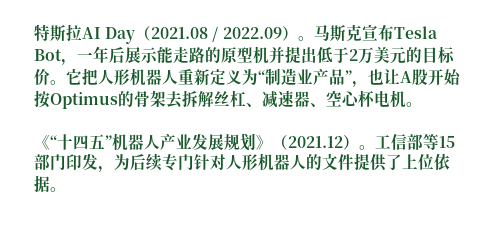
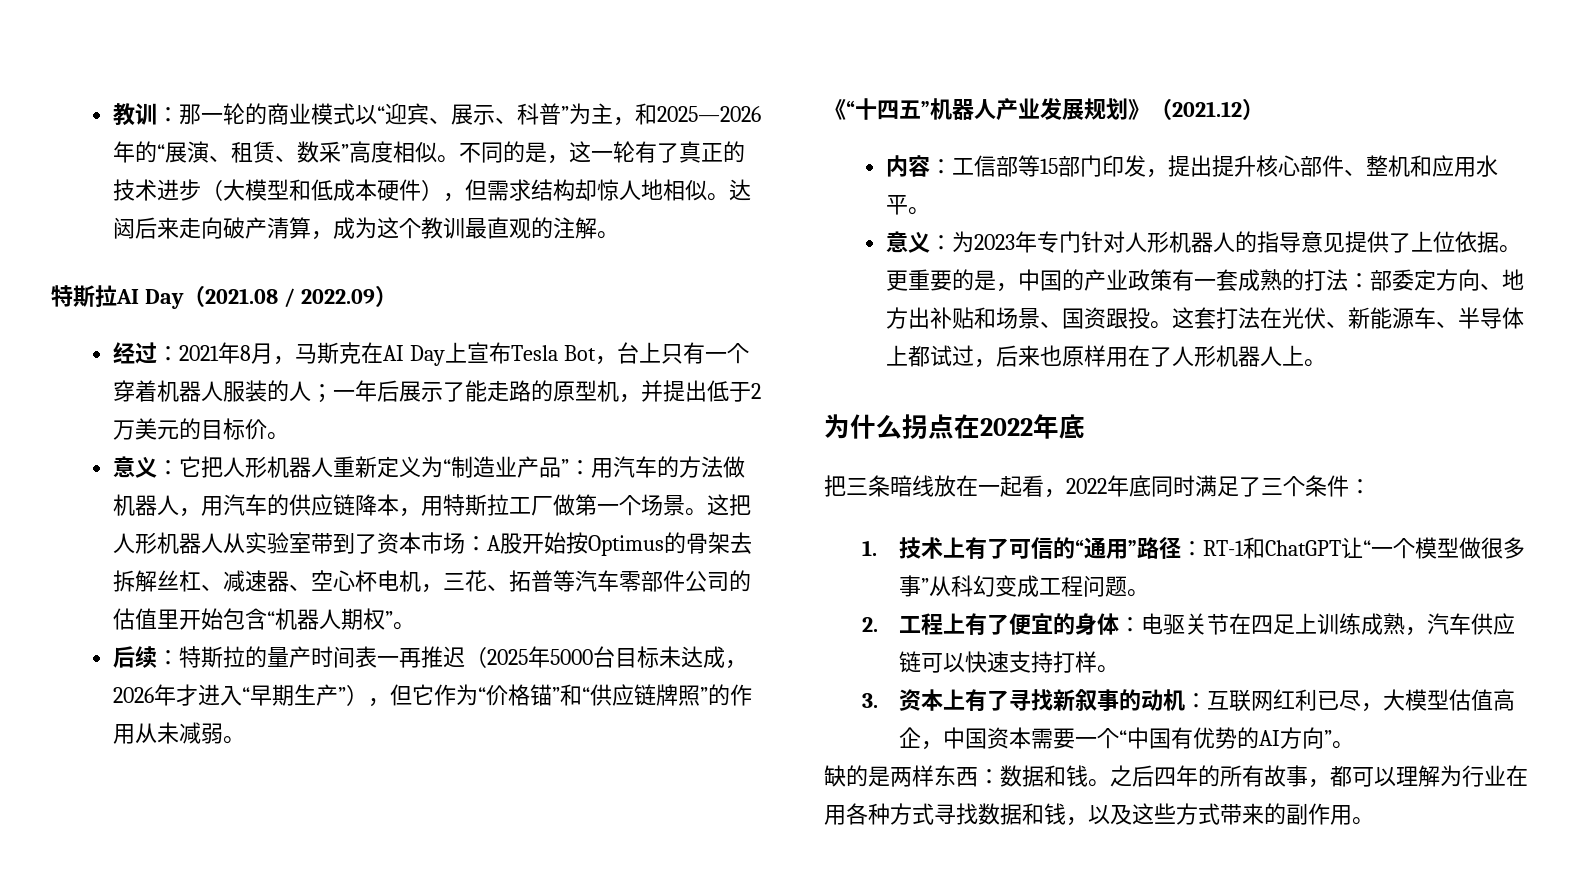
+ 教训：那一轮的商业模式以“迎宾、展示、科普”为主，和2025—2026年的“展演、租赁、数采”高度相似。不同的是，这一轮有了真正的技术进步（大模型和低成本硬件），但需求结构却惊人地相似。达闼后来走向破产清算，成为这个教训最直观的注解。
- 特斯拉AI Day（2021.08 / 2022.09）。马斯克宣布Tesla Bot，一年后展示能走路的原型机并提出低于2万美元的目标价。它把人形机器人重新定义为“制造业产品”，也让A股开始按Optimus的骨架去拆解丝杠、减速器、空心杯电机。
+ 特斯拉AI Day（2021.08 / 2022.09）
+ 经过：2021年8月，马斯克在AI Day上宣布Tesla Bot，台上只有一个穿着机器人服装的人；一年后展示了能走路的原型机，并提出低于2万美元的目标价。
+ 意义：它把人形机器人重新定义为“制造业产品”：用汽车的方法做机器人，用汽车的供应链降本，用特斯拉工厂做第一个场景。这把人形机器人从实验室带到了资本市场：A股开始按Optimus的骨架去拆解丝杠、减速器、空心杯电机，三花、拓普等汽车零部件公司的估值里开始包含“机器人期权”。
+ 后续：特斯拉的量产时间表一再推迟（2025年5000台目标未达成，2026年才进入“早期生产”），但它作为“价格锚”和“供应链牌照”的作用从未减弱。
- 《“十四五”机器人产业发展规划》（2021.12）。工信部等15部门印发，为后续专门针对人形机器人的文件提供了上位依据。
+ 《“十四五”机器人产业发展规划》（2021.12）
+ 内容：工信部等15部门印发，提出提升核心部件、整机和应用水平。
+ 意义：为2023年专门针对人形机器人的指导意见提供了上位依据。
+ 更重要的是，中国的产业政策有一套成熟的打法：部委定方向、地方出补贴和场景、国资跟投。这套打法在光伏、新能源车、半导体上都试过，后来也原样用在了人形机器人上。
+ 为什么拐点在2022年底
+ 把三条暗线放在一起看，2022年底同时满足了三个条件：
+ 1.技术上有了可信的“通用”路径：RT-1和ChatGPT让“一个模型做很多事”从科幻变成工程问题。
+ 2.工程上有了便宜的身体：电驱关节在四足上训练成熟，汽车供应链可以快速支持打样。
+ 3.资本上有了寻找新叙事的动机：互联网红利已尽，大模型估值高企，中国资本需要一个“中国有优势的AI方向”。
+ 缺的是两样东西：数据和钱。之后四年的所有故事，都可以理解为行业在用各种方式寻找数据和钱，以及这些方式带来的副作用。

